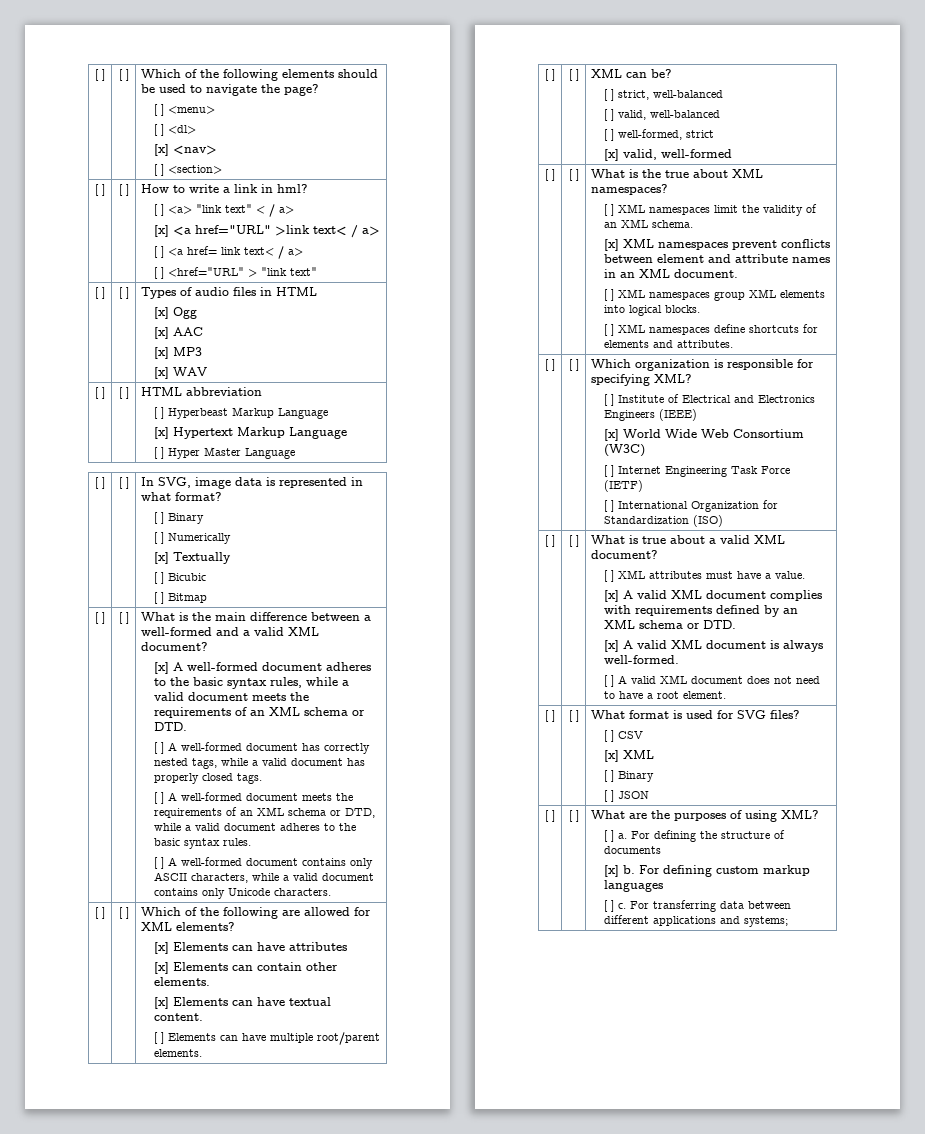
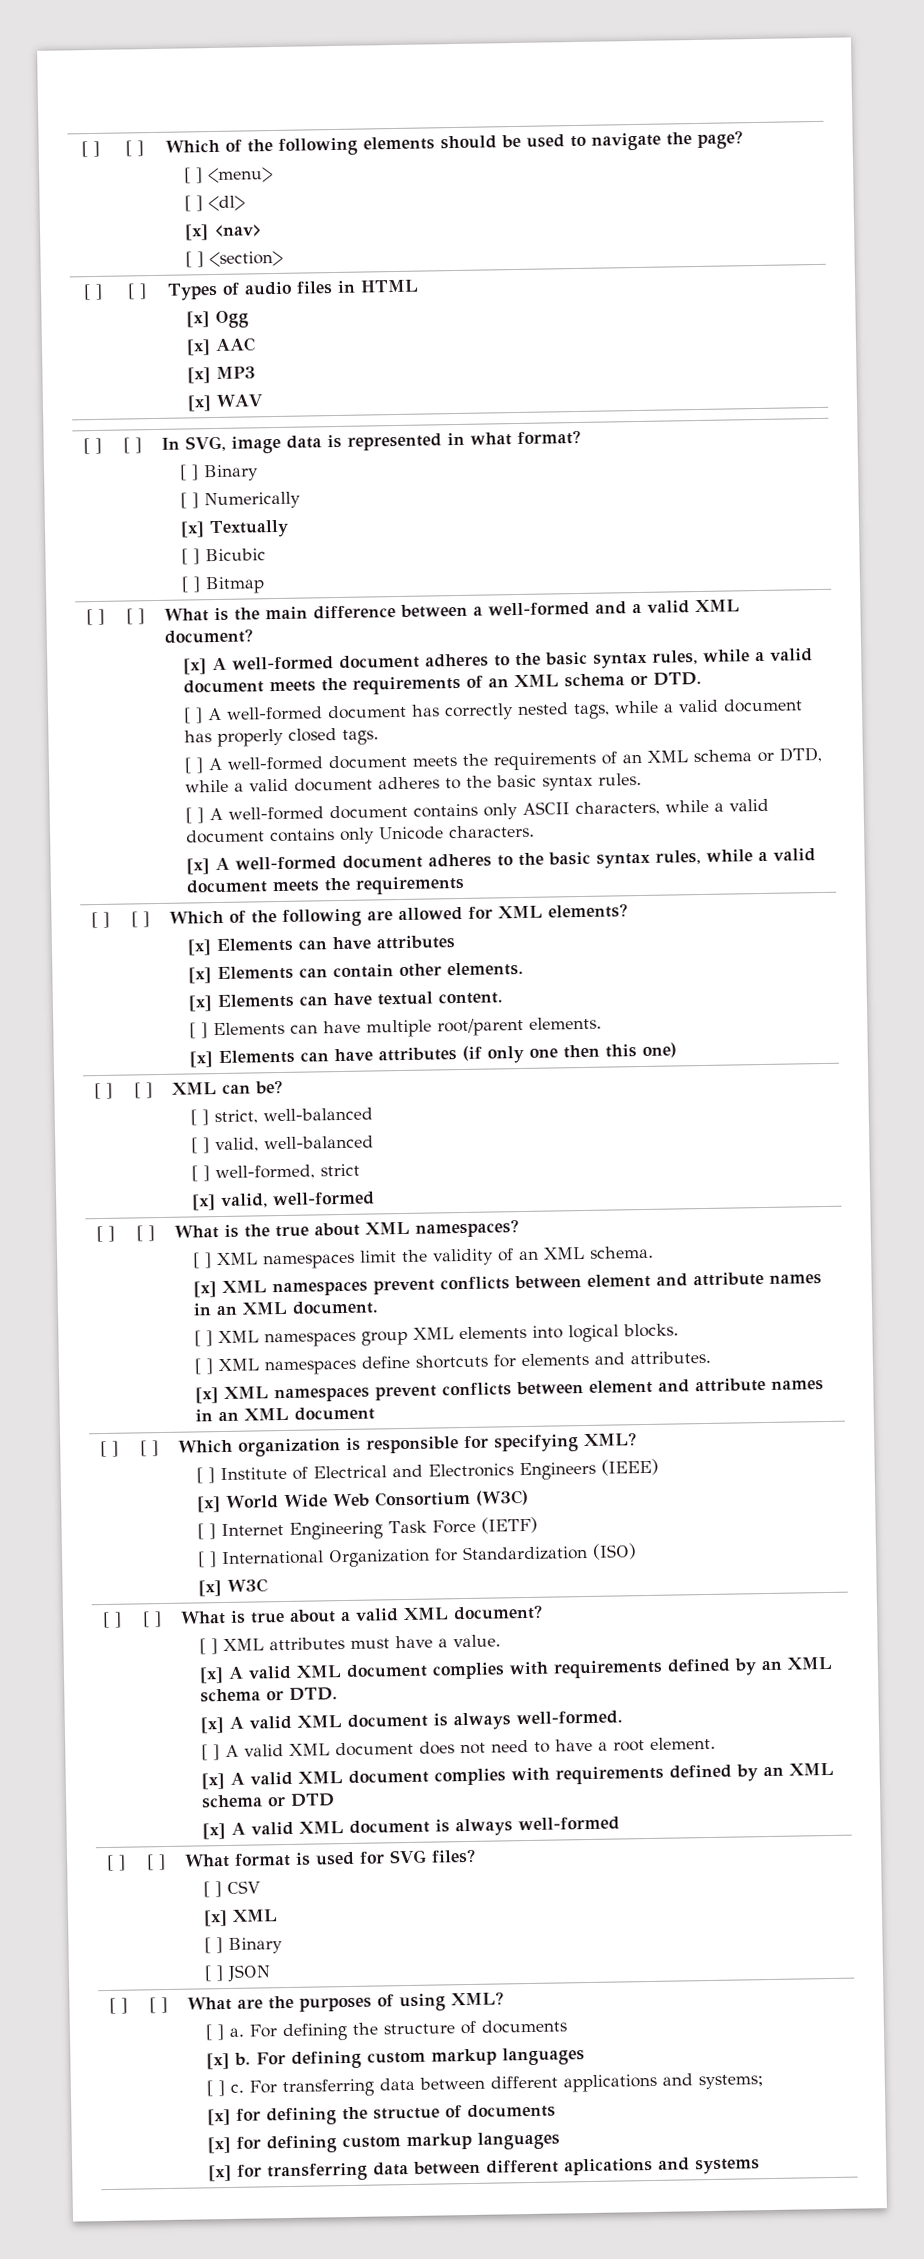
- [ ] | [ ] | How to write a link in hml?
- [ ] <a> "link text" < / a>
- [x] <a href="URL" >link text< / a>
- [ ] <a href= link text< / a>
- [ ] <href="URL" > "link text"
- [ ] | [ ] | HTML abbreviation
- [ ] Hyperbeast Markup Language
- [x] Hypertext Markup Language
- [ ] Hyper Master Language
  [ ] A well-formed document contains only ASCII characters, while a valid document contains only Unicode characters.
+ [x] A well-formed document adheres to the basic syntax rules, while a valid document meets the requirements
+ [x] Elements can have attributes (if only one then this one)
+ [x] XML namespaces prevent conflicts between element and attribute names in an XML document
+ [x] W3C
+ [x] A valid XML document complies with requirements defined by an XML schema or DTD
+ [x] A valid XML document is always well-formed
+ [x] for defining the structue of documents
+ [x] for defining custom markup languages
+ [x] for transferring data between different aplications and systems

